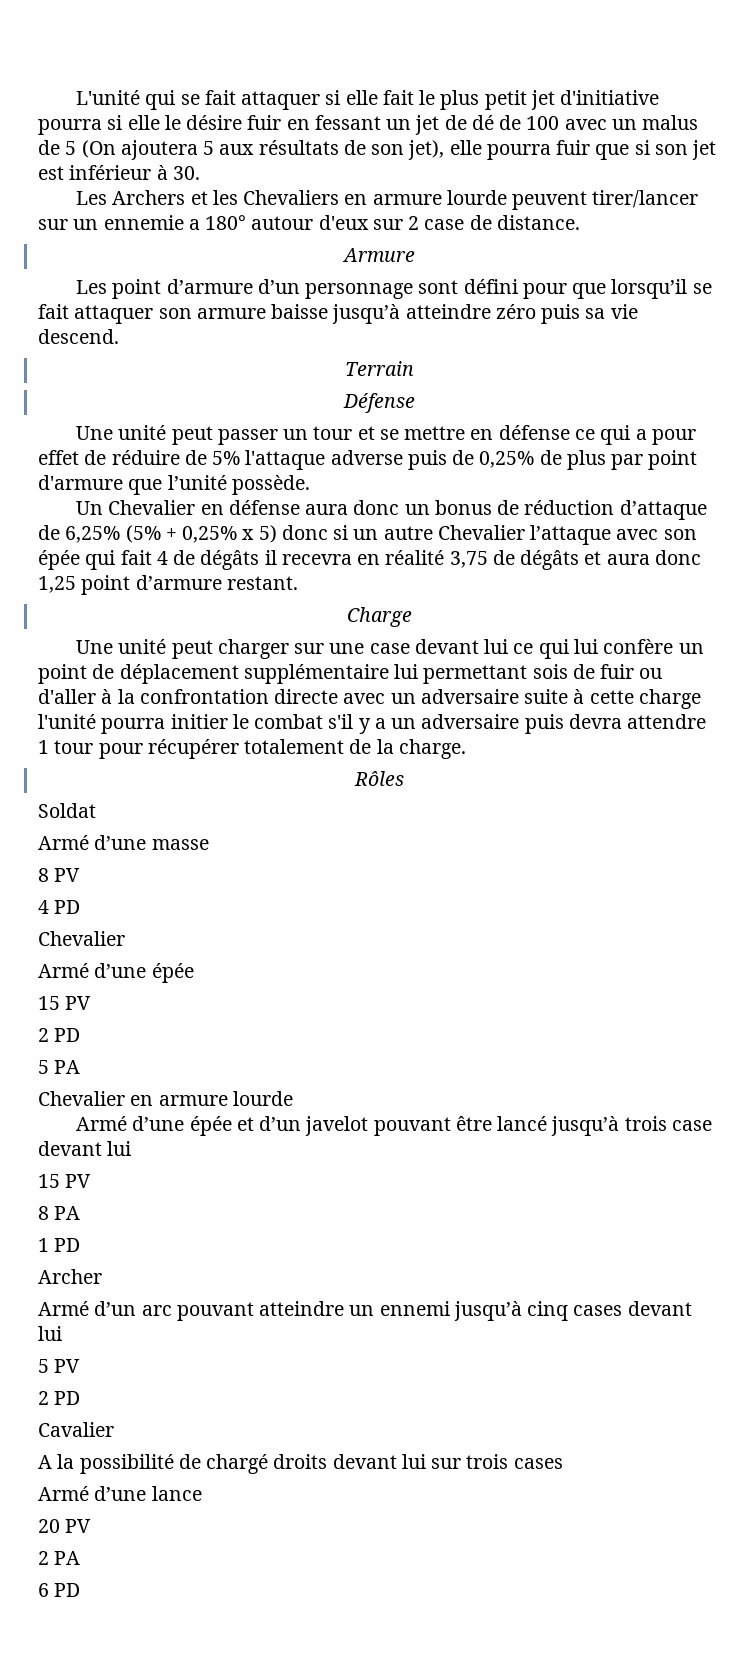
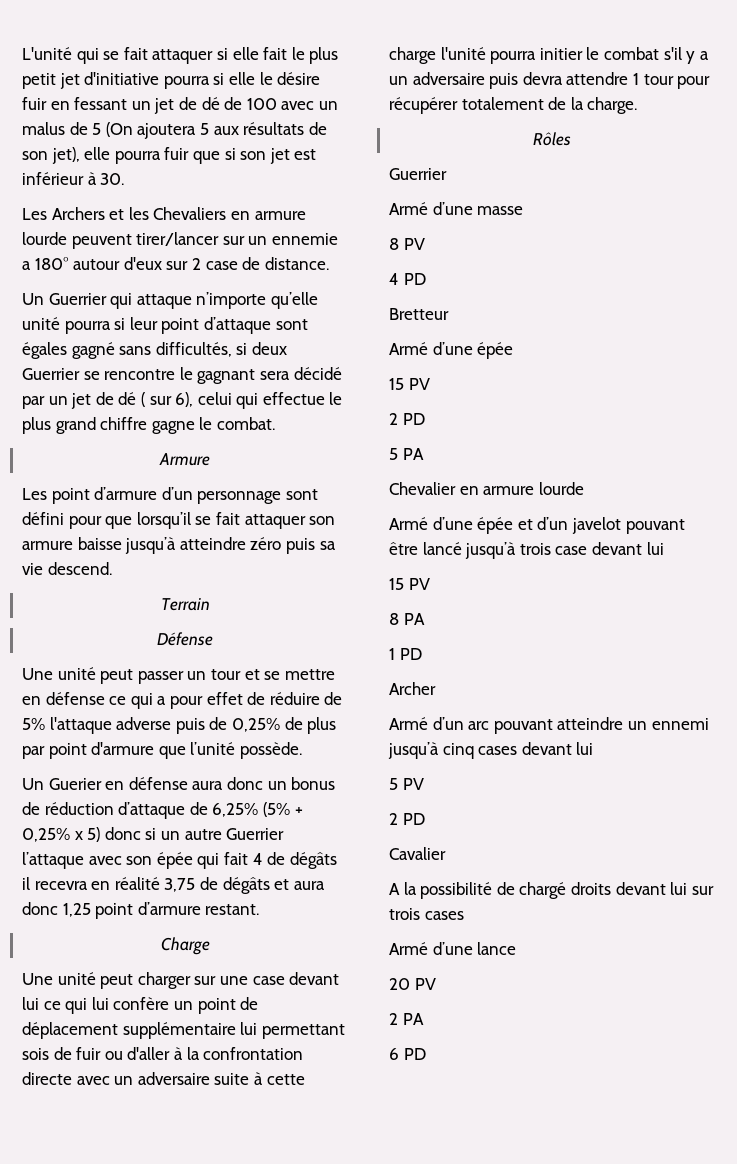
+ Un Guerrier qui attaque n’importe qu’elle unité pourra si leur point d’attaque sont égales gagné sans difficultés, si deux Guerrier se rencontre le gagnant sera décidé par un jet de dé ( sur 6), celui qui effectue le plus grand chiffre gagne le combat.
- Un Chevalier en défense aura donc un bonus de réduction d’attaque de 6,25% (5% + 0,25% x 5) donc si un autre Chevalier l’attaque avec son épée qui fait 4 de dégâts il recevra en réalité 3,75 de dégâts et aura donc 1,25 point d’armure restant.
+ Un Guerier en défense aura donc un bonus de réduction d’attaque de 6,25% (5% + 0,25% x 5) donc si un autre Guerrier l’attaque avec son épée qui fait 4 de dégâts il recevra en réalité 3,75 de dégâts et aura donc 1,25 point d’armure restant.
  Rôles
- Soldat
+ Guerrier
  4 PD
- Chevalier
+ Bretteur

